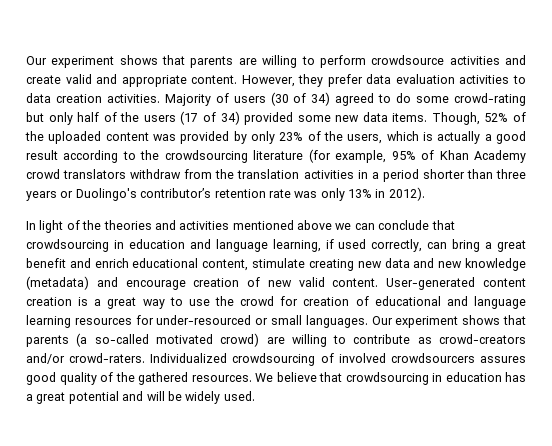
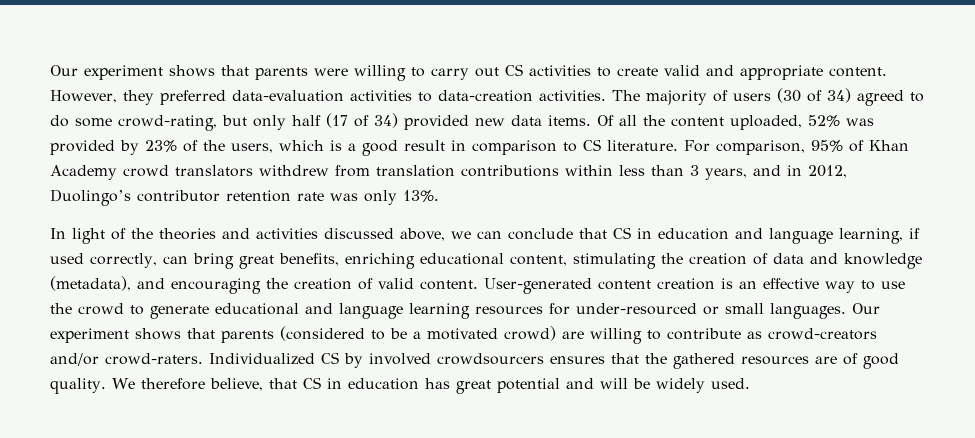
- Our experiment shows that parents are willing to perform crowdsource activities and create valid and appropriate content.
+ Our experiment shows that parents were willing to carry out CS activities to create valid and appropriate content.
- However, they prefer data evaluation activities to data creation activities. Majority of users (30 of 34) agreed to do some crowd-rating but only half of the users (17 of 34) provided some new data items.
+ However, they preferred data-evaluation activities to data-creation activities. The majority of users (30 of 34) agreed to do some crowd-rating, but only half (17 of 34) provided new data items.
- Though, 52% of the uploaded content was provided by only 23% of the users, which is actually a good result according to the crowdsourcing literature (for example, 95% of Khan Academy crowd translators withdraw from the translation activities in a period shorter than three years or Duolingo's contributor’s retention rate was only 13% in 2012).
+ Of all the content uploaded, 52% was provided by 23% of the users, which is a good result in comparison to CS literature. For comparison, 95% of Khan Academy crowd translators withdrew from translation contributions within less than 3 years, and in 2012, Duolingo’s contributor retention rate was only 13%.
- In light of the theories and activities mentioned above we can conclude that crowdsourcing in education and language learning, if used correctly, can bring a great benefit and enrich educational content, stimulate creating new data and new knowledge (metadata) and encourage creation of new valid content.
+ In light of the theories and activities discussed above, we can conclude that CS in education and language learning, if used correctly, can bring great benefits, enriching educational content, stimulating the creation of data and knowledge (metadata), and encouraging the creation of valid content.
- User-generated content creation is a great way to use the crowd for creation of educational and language learning resources for under-resourced or small languages.
+ User-generated content creation is an effective way to use the crowd to generate educational and language learning resources for under-resourced or small languages.
- Our experiment shows that parents (a so-called motivated crowd) are willing to contribute as crowd-creators and/or crowd-raters.
+ Our experiment shows that parents (considered to be a motivated crowd) are willing to contribute as crowd-creators and/or crowd-raters.
- Individualized crowdsourcing of involved crowdsourcers assures good quality of the gathered resources. We believe that crowdsourcing in education has a great potential and will be widely used.
+ Individualized CS by involved crowdsourcers ensures that the gathered resources are of good quality. We therefore believe, that CS in education has great potential and will be widely used.

